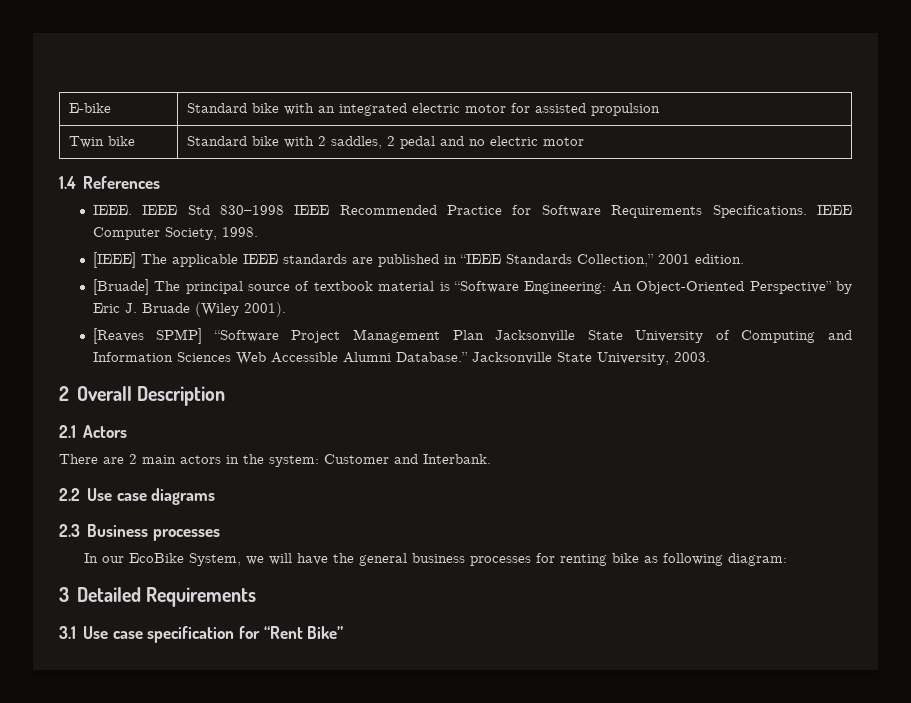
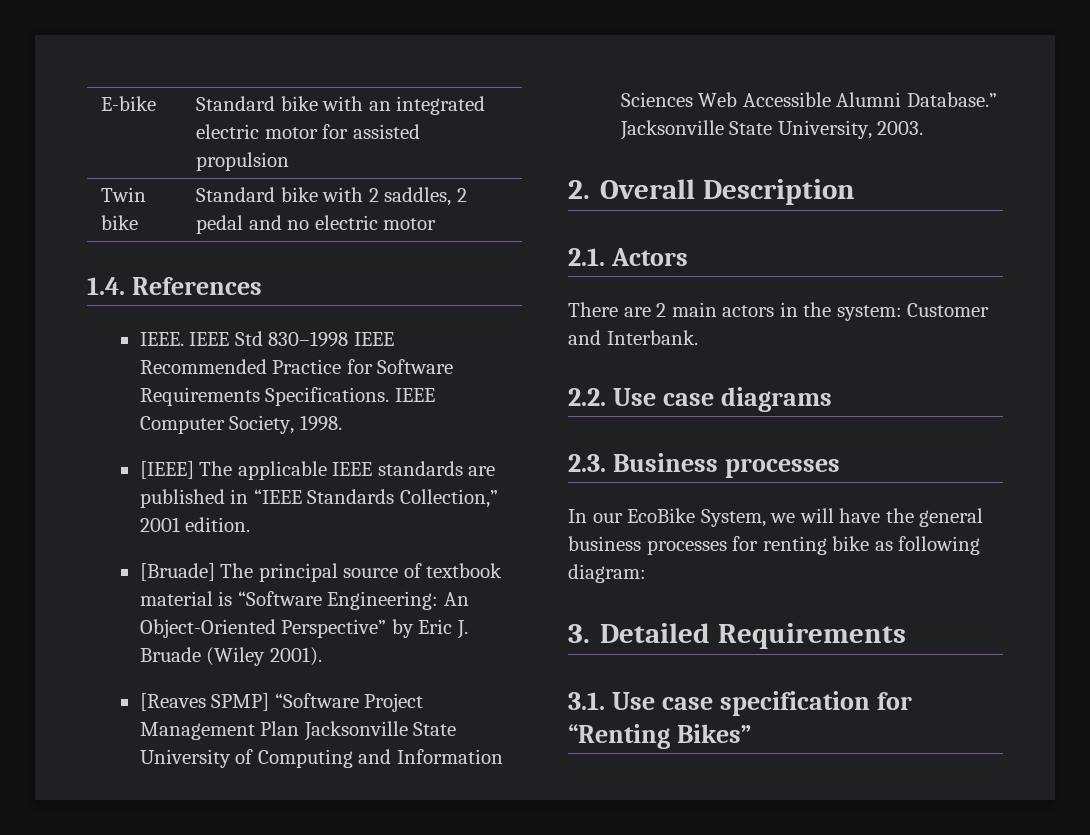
- 1.4 References
+ 1.4. References
- 2 Overall Description
+ 2. Overall Description
- 2.1 Actors
+ 2.1. Actors
- 2.2 Use case diagrams
+ 2.2. Use case diagrams
- 2.3 Business processes
+ 2.3. Business processes
- 3 Detailed Requirements
+ 3. Detailed Requirements
- 3.1 Use case specification for “Rent Bike”
+ 3.1. Use case specification for “Renting Bikes”

